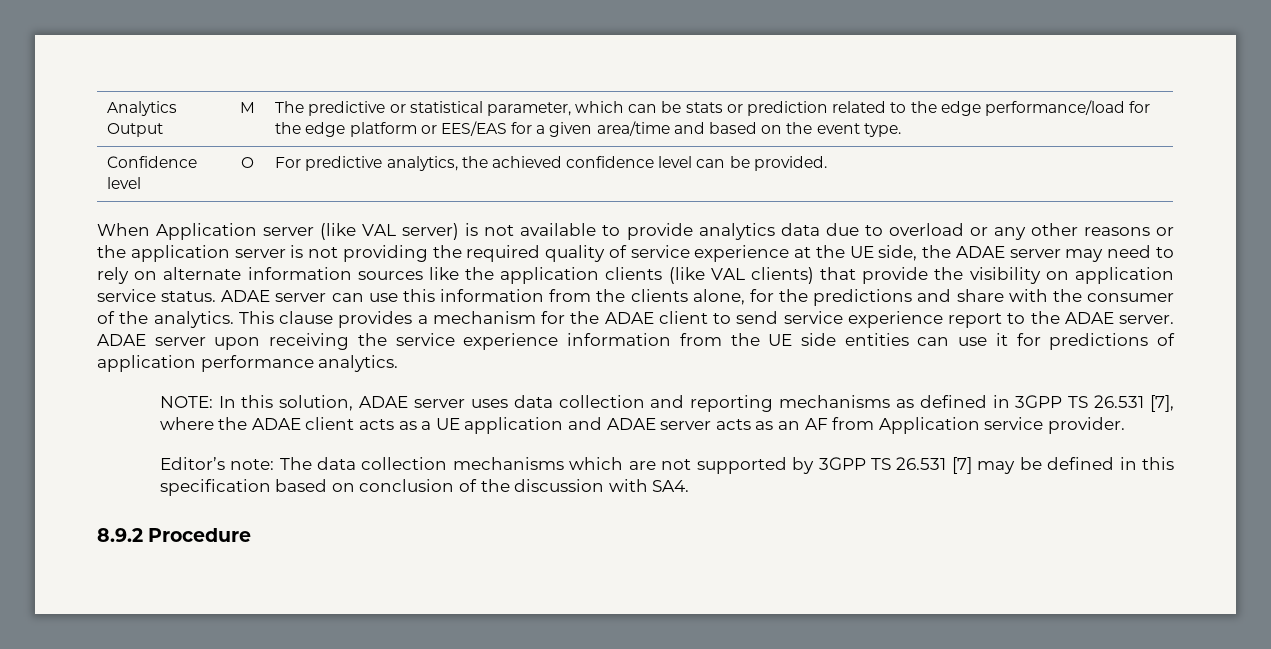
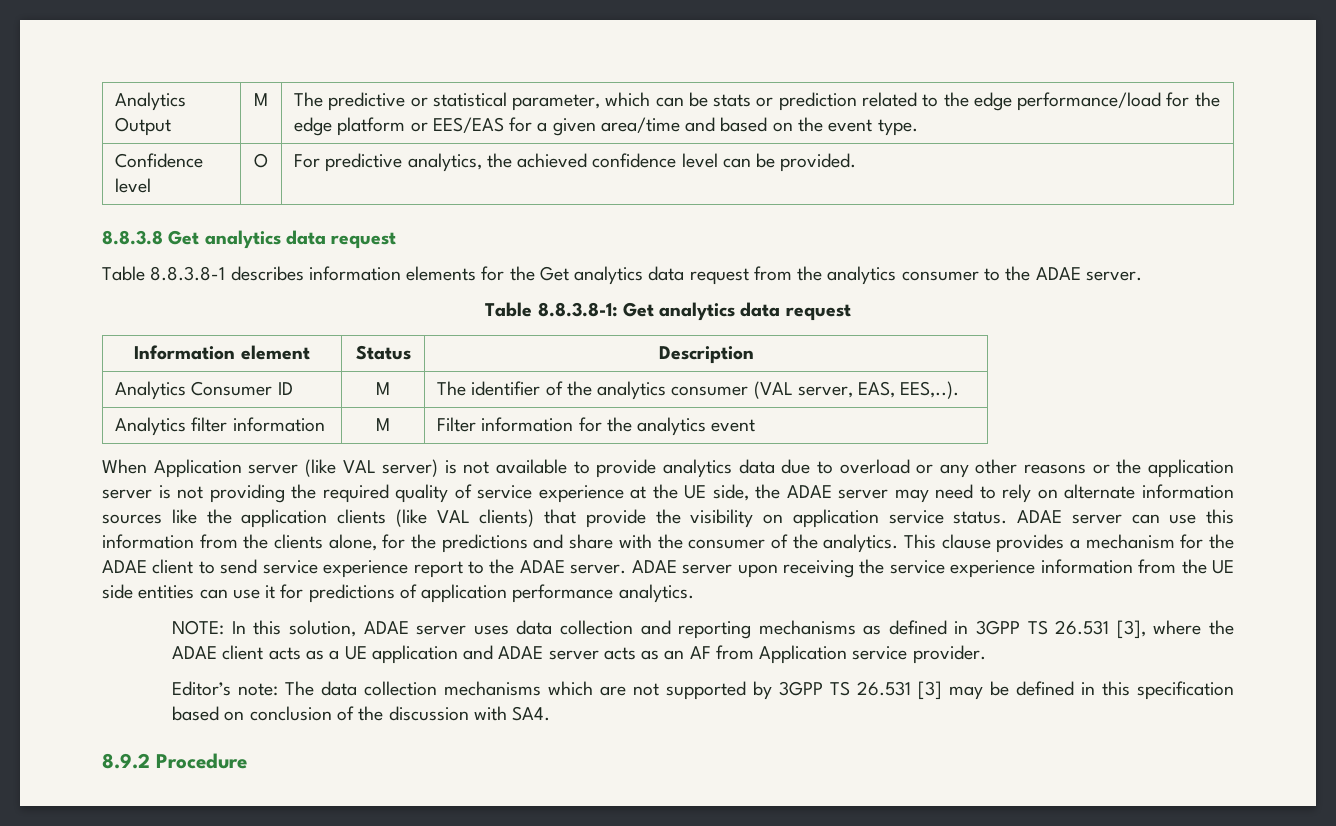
+ 8.8.3.8 Get analytics data request
+ Table 8.8.3.8-1 describes information elements for the Get analytics data request from the analytics consumer to the ADAE server.
+ Table 8.8.3.8-1: Get analytics data request
+ Information element | Status | Description
+ Analytics Consumer ID | M | The identifier of the analytics consumer (VAL server, EAS, EES,..).
+ Analytics filter information | M | Filter information for the analytics event
- NOTE: In this solution, ADAE server uses data collection and reporting mechanisms as defined in 3GPP TS 26.531 [7], where the ADAE client acts as a UE application and ADAE server acts as an AF from Application service provider.
+ NOTE: In this solution, ADAE server uses data collection and reporting mechanisms as defined in 3GPP TS 26.531 [3], where the ADAE client acts as a UE application and ADAE server acts as an AF from Application service provider.
- Editor’s note: The data collection mechanisms which are not supported by 3GPP TS 26.531 [7] may be defined in this specification based on conclusion of the discussion with SA4.
+ Editor’s note: The data collection mechanisms which are not supported by 3GPP TS 26.531 [3] may be defined in this specification based on conclusion of the discussion with SA4.

